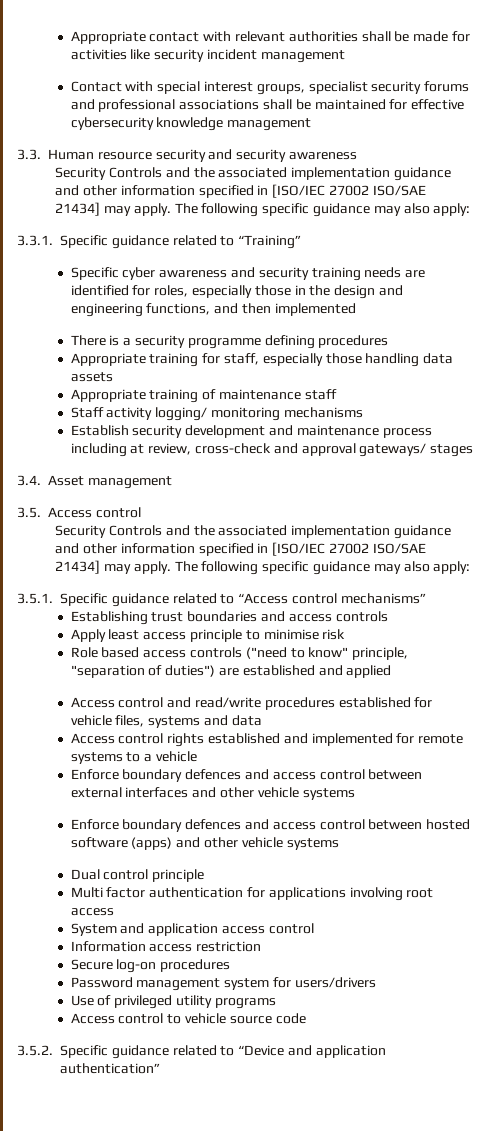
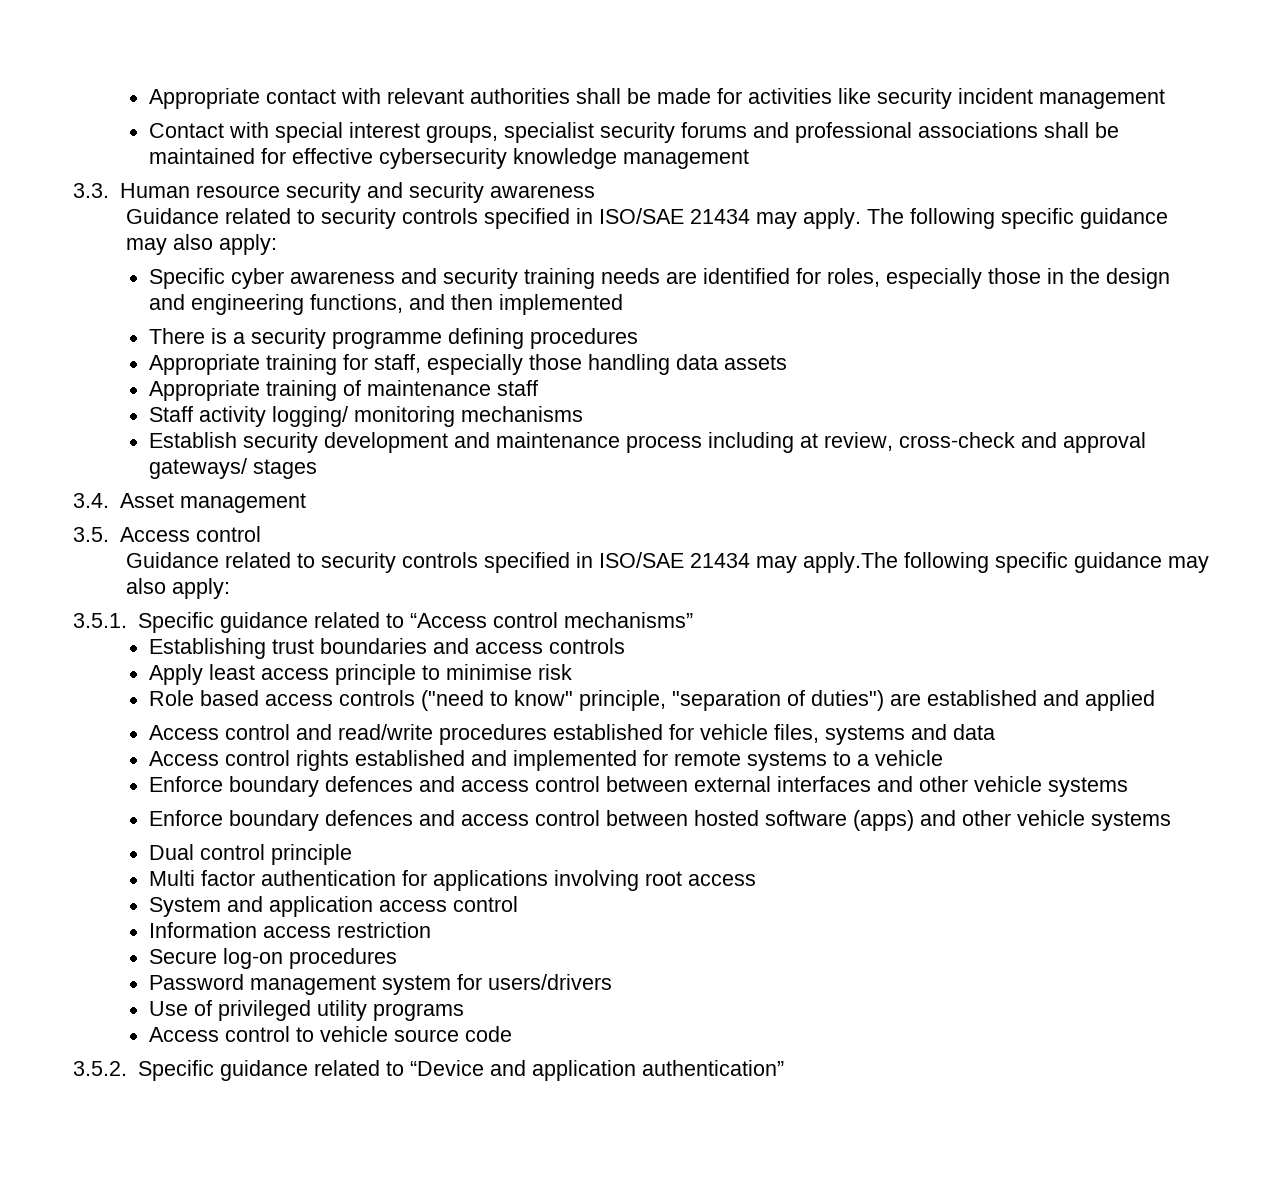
  3.3. Human resource security and security awareness
- Security Controls and the associated implementation guidance and other information specified in [ISO/IEC 27002 ISO/SAE 21434] may apply. The following specific guidance may also apply:
- 3.3.1. Specific guidance related to “Training”
+ Guidance related to security controls specified in ISO/SAE 21434 may apply. The following specific guidance may also apply:
  3.5. Access control
- Security Controls and the associated implementation guidance and other information specified in [ISO/IEC 27002 ISO/SAE 21434] may apply. The following specific guidance may also apply:
+ Guidance related to security controls specified in ISO/SAE 21434 may apply.The following specific guidance may also apply:

